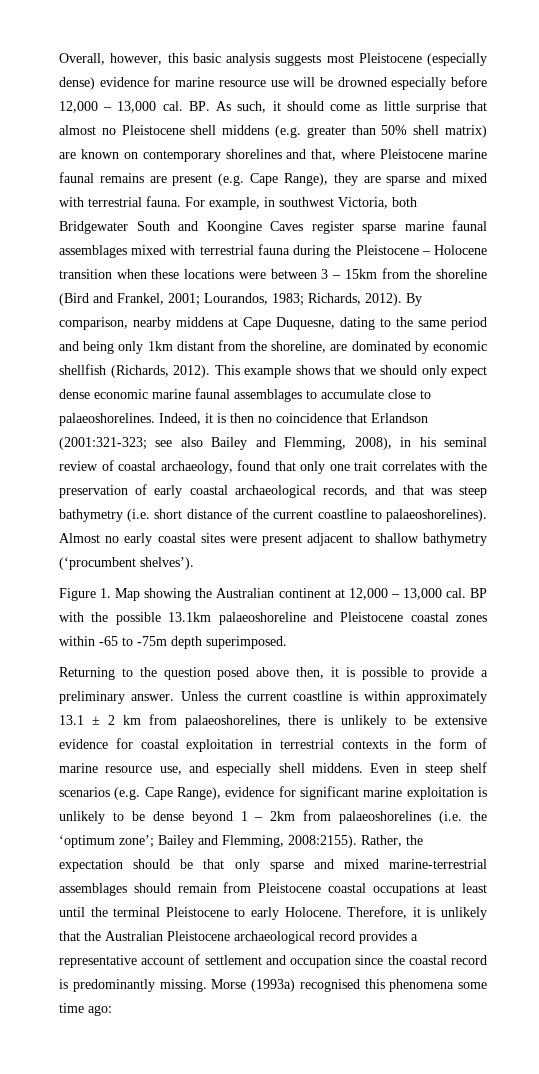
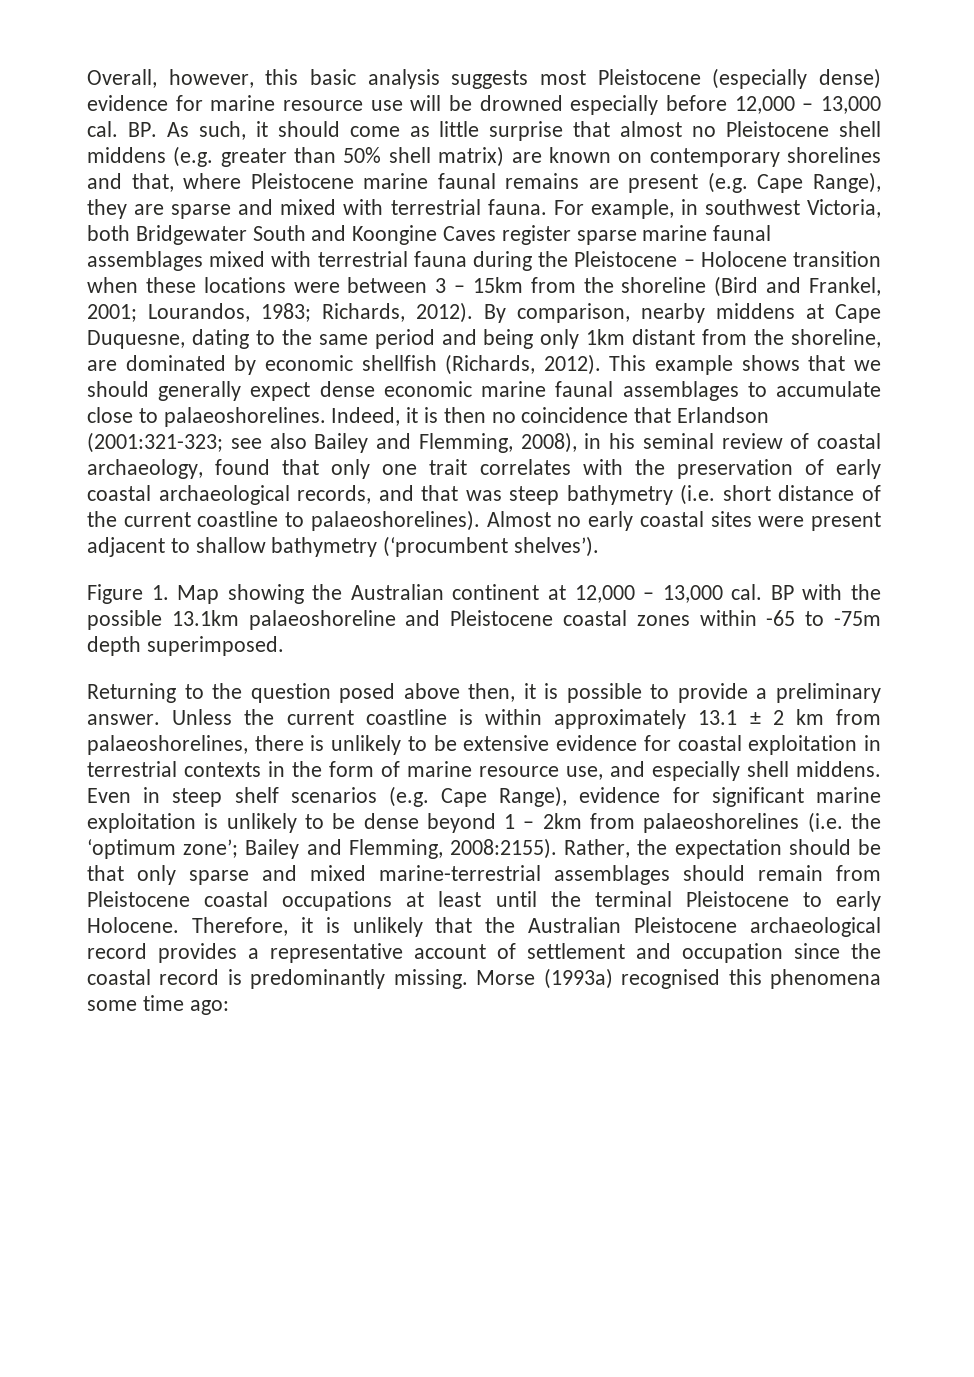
- This example shows that we should only expect dense economic marine faunal assemblages to accumulate close to palaeoshorelines.
+ This example shows that we should generally expect dense economic marine faunal assemblages to accumulate close to palaeoshorelines.

